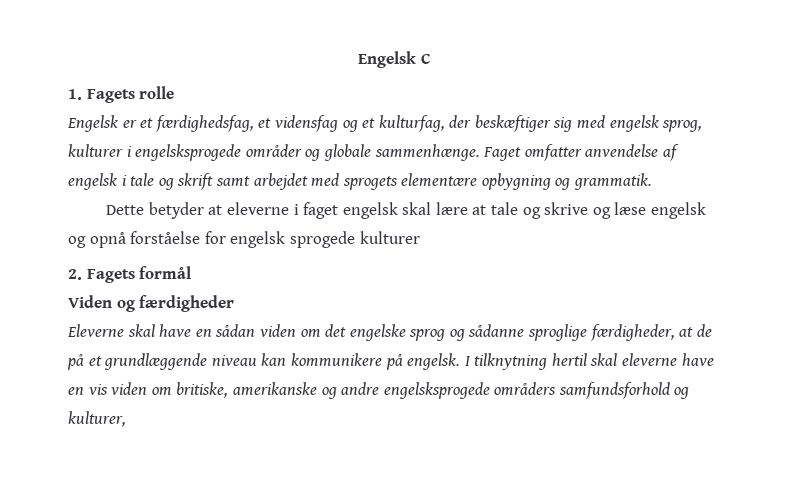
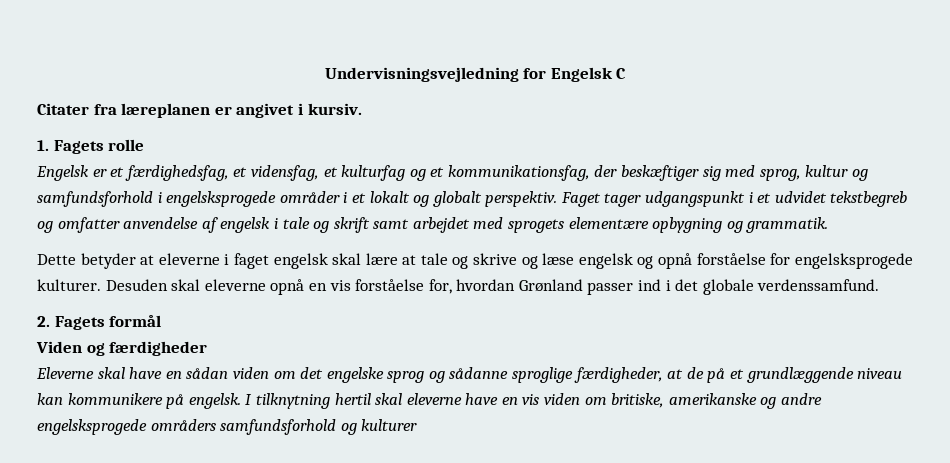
- Engelsk C
+ Undervisningsvejledning for Engelsk C
+ Citater fra læreplanen er angivet i kursiv.
- Engelsk er et færdighedsfag, et vidensfag og et kulturfag, der beskæftiger sig med engelsk sprog, kulturer i engelsksprogede områder og globale sammenhænge. Faget omfatter anvendelse af engelsk i tale og skrift samt arbejdet med sprogets elementære opbygning og grammatik.
+ Engelsk er et færdighedsfag, et vidensfag, et kulturfag og et kommunikationsfag, der beskæftiger sig med sprog, kultur og samfundsforhold i engelsksprogede områder i et lokalt og globalt perspektiv. Faget tager udgangspunkt i et udvidet tekstbegreb og omfatter anvendelse af engelsk i tale og skrift samt arbejdet med sprogets elementære opbygning og grammatik.
- Dette betyder at eleverne i faget engelsk skal lære at tale og skrive og læse engelsk og opnå forståelse for engelsk sprogede kulturer
+ Dette betyder at eleverne i faget engelsk skal lære at tale og skrive og læse engelsk og opnå forståelse for engelsksprogede kulturer. Desuden skal eleverne opnå en vis forståelse for, hvordan Grønland passer ind i det globale verdenssamfund.
- I tilknytning hertil skal eleverne have en vis viden om britiske, amerikanske og andre engelsksprogede områders samfundsforhold og kulturer,
+ I tilknytning hertil skal eleverne have en vis viden om britiske, amerikanske og andre engelsksprogede områders samfundsforhold og kulturer

